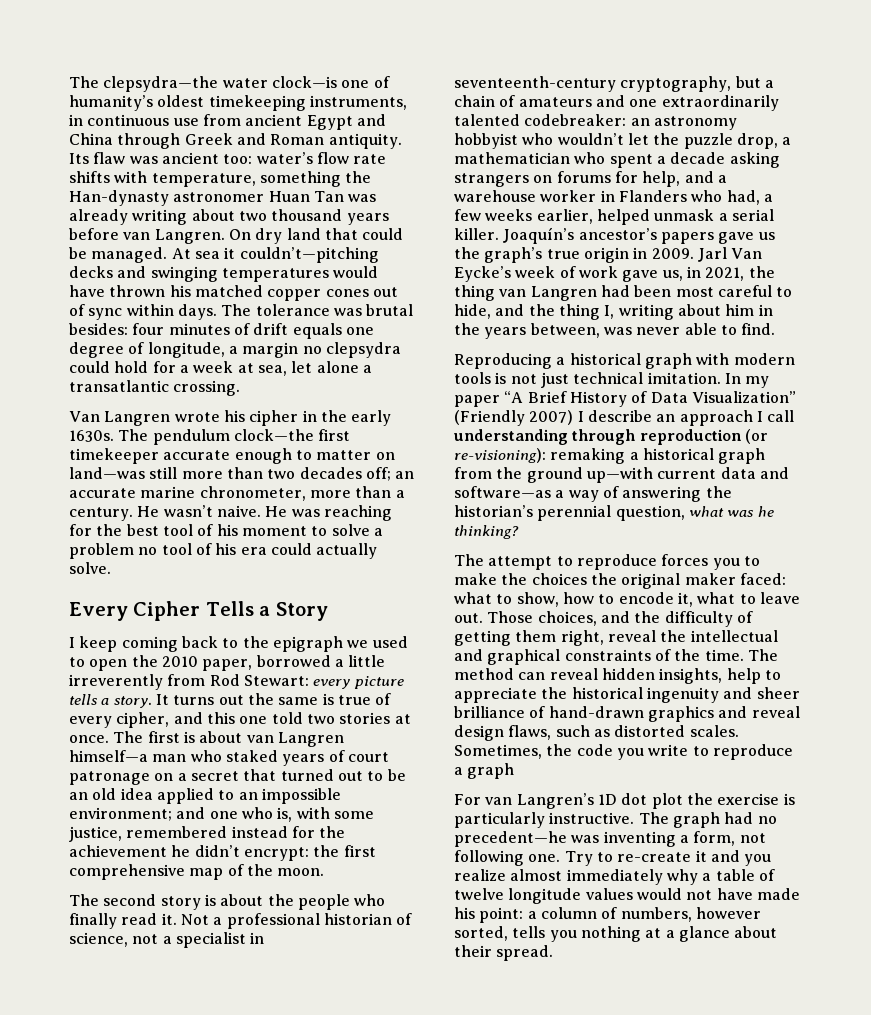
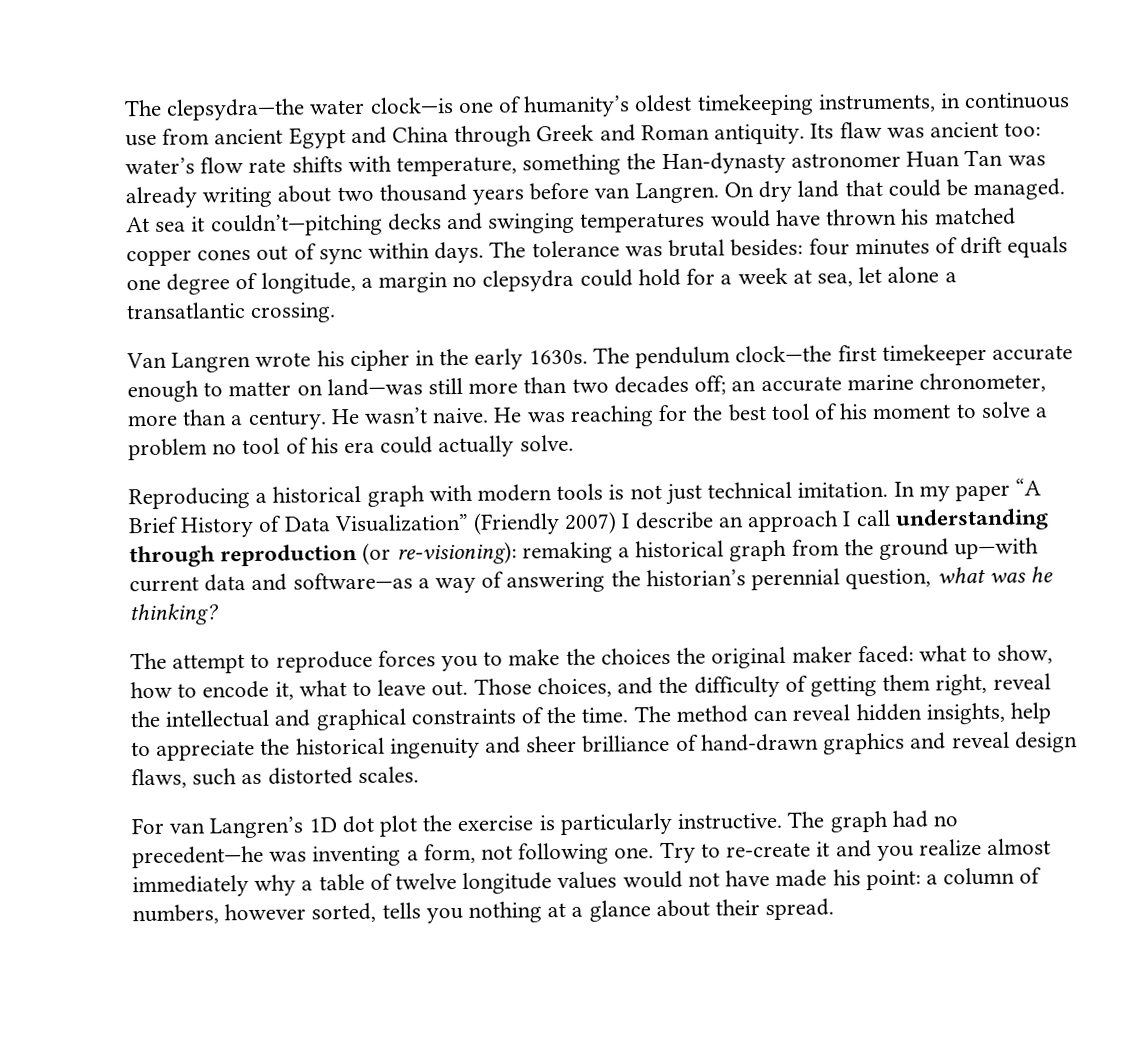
- Every Cipher Tells a Story
- I keep coming back to the epigraph we used to open the 2010 paper, borrowed a little irreverently from Rod Stewart: every picture tells a story. It turns out the same is true of every cipher, and this one told two stories at once. The first is about van Langren himself—a man who staked years of court patronage on a secret that turned out to be an old idea applied to an impossible environment; and one who is, with some justice, remembered instead for the achievement he didn’t encrypt: the first comprehensive map of the moon.
- The second story is about the people who finally read it. Not a professional historian of science, not a specialist in seventeenth-century cryptography, but a chain of amateurs and one extraordinarily talented codebreaker: an astronomy hobbyist who wouldn’t let the puzzle drop, a mathematician who spent a decade asking strangers on forums for help, and a warehouse worker in Flanders who had, a few weeks earlier, helped unmask a serial killer. Joaquín’s ancestor’s papers gave us the graph’s true origin in 2009. Jarl Van Eycke’s week of work gave us, in 2021, the thing van Langren had been most careful to hide, and the thing I, writing about him in the years between, was never able to find.
- Sometimes, the code you write to reproduce a graph

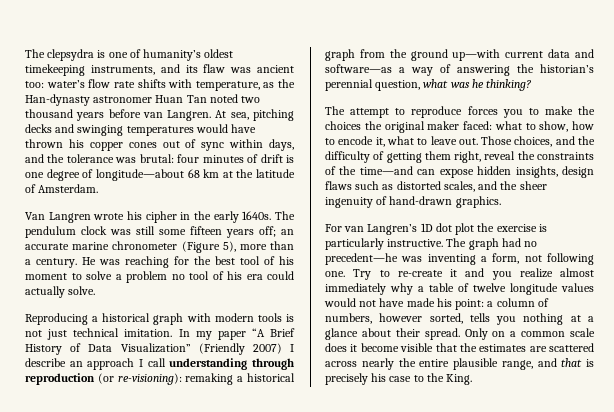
- The clepsydra—the water clock—is one of humanity’s oldest timekeeping instruments, in continuous use from ancient Egypt and China through Greek and Roman antiquity. Its flaw was ancient too: water’s flow rate shifts with temperature, something the Han-dynasty astronomer Huan Tan was already writing about two thousand years before van Langren.
+ The clepsydra is one of humanity’s oldest timekeeping instruments, and its flaw was ancient too: water’s flow rate shifts with temperature, as the Han-dynasty astronomer Huan Tan noted two thousand years before van Langren.
- On dry land that could be managed. At sea it couldn’t—pitching decks and swinging temperatures would have thrown his matched copper cones out of sync within days. The tolerance was brutal besides: four minutes of drift equals one degree of longitude, a margin no clepsydra could hold for a week at sea, let alone a transatlantic crossing.
+ At sea, pitching decks and swinging temperatures would have thrown his copper cones out of sync within days, and the tolerance was brutal: four minutes of drift is one degree of longitude—about 68 km at the latitude of Amsterdam.
- Van Langren wrote his cipher in the early 1630s.
+ Van Langren wrote his cipher in the early 1640s.
- The pendulum clock—the first timekeeper accurate enough to matter on land—was still more than two decades off; an accurate marine chronometer, more than a century.
+ The pendulum clock was still some fifteen years off; an accurate marine chronometer (Figure 5), more than a century.
- He wasn’t naive. He was reaching for the best tool of his moment to solve a problem no tool of his era could actually solve.
+ He was reaching for the best tool of his moment to solve a problem no tool of his era could actually solve.
- Those choices, and the difficulty of getting them right, reveal the intellectual and graphical constraints of the time. The method can reveal hidden insights, help to appreciate the historical ingenuity and sheer brilliance of hand-drawn graphics and reveal design flaws, such as distorted scales.
+ Those choices, and the difficulty of getting them right, reveal the constraints of the time—and can expose hidden insights, design flaws such as distorted scales, and the sheer ingenuity of hand-drawn graphics.
+ Only on a common scale does it become visible that the estimates are scattered across nearly the entire plausible range, and that is precisely his case to the King.

